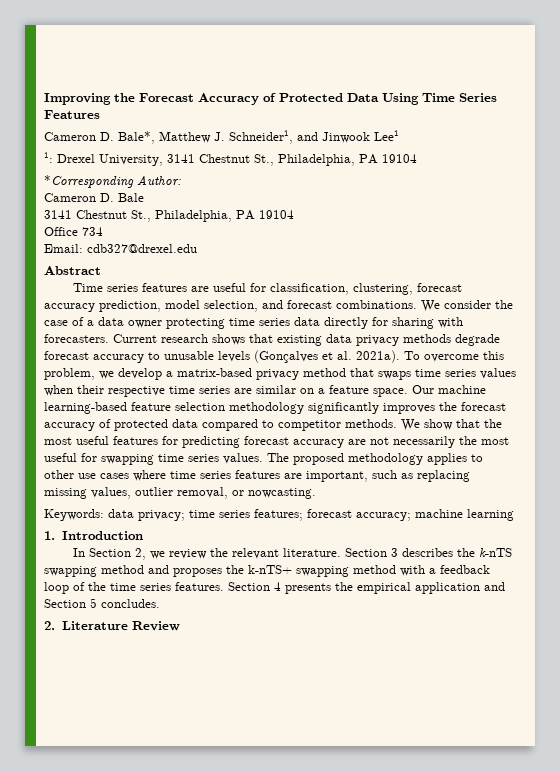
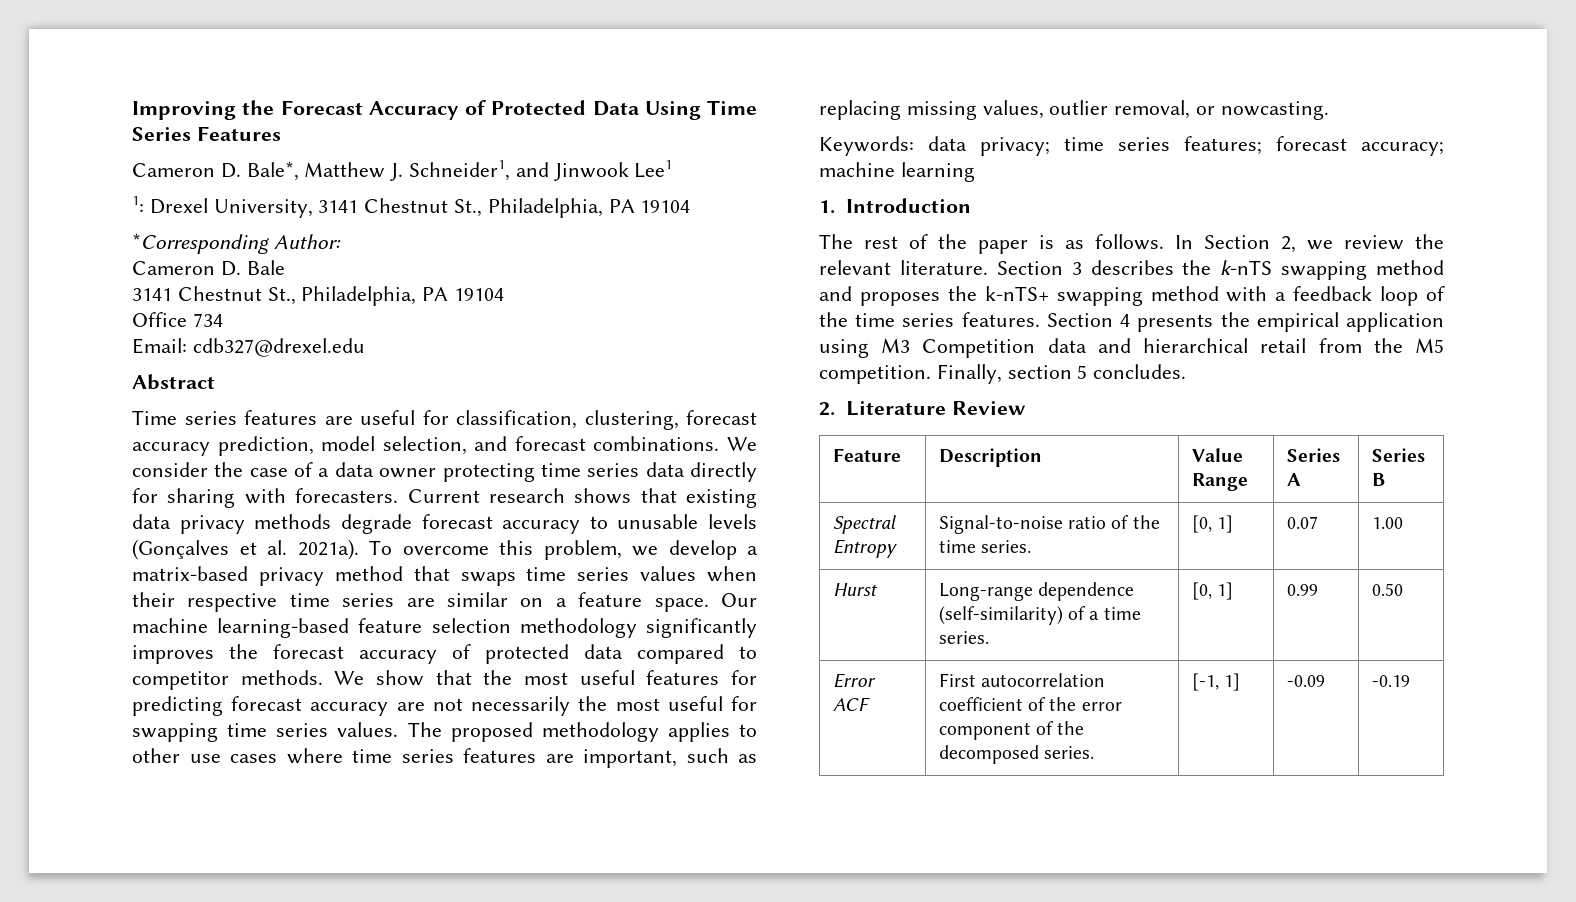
+ The rest of the paper is as follows.
- Section 4 presents the empirical application and Section 5 concludes.
+ Section 4 presents the empirical application using M3 Competition data and hierarchical retail from the M5 competition. Finally, section 5 concludes.
+ Feature | Description | Value Range | Series A | Series B
+ Spectral Entropy | Signal-to-noise ratio of the time series. | [0, 1] | 0.07 | 1.00
+ Hurst | Long-range dependence (self-similarity) of a time series. | [0, 1] | 0.99 | 0.50
+ Error ACF | First autocorrelation coefficient of the error component of the decomposed series. | [-1, 1] | -0.09 | -0.19

